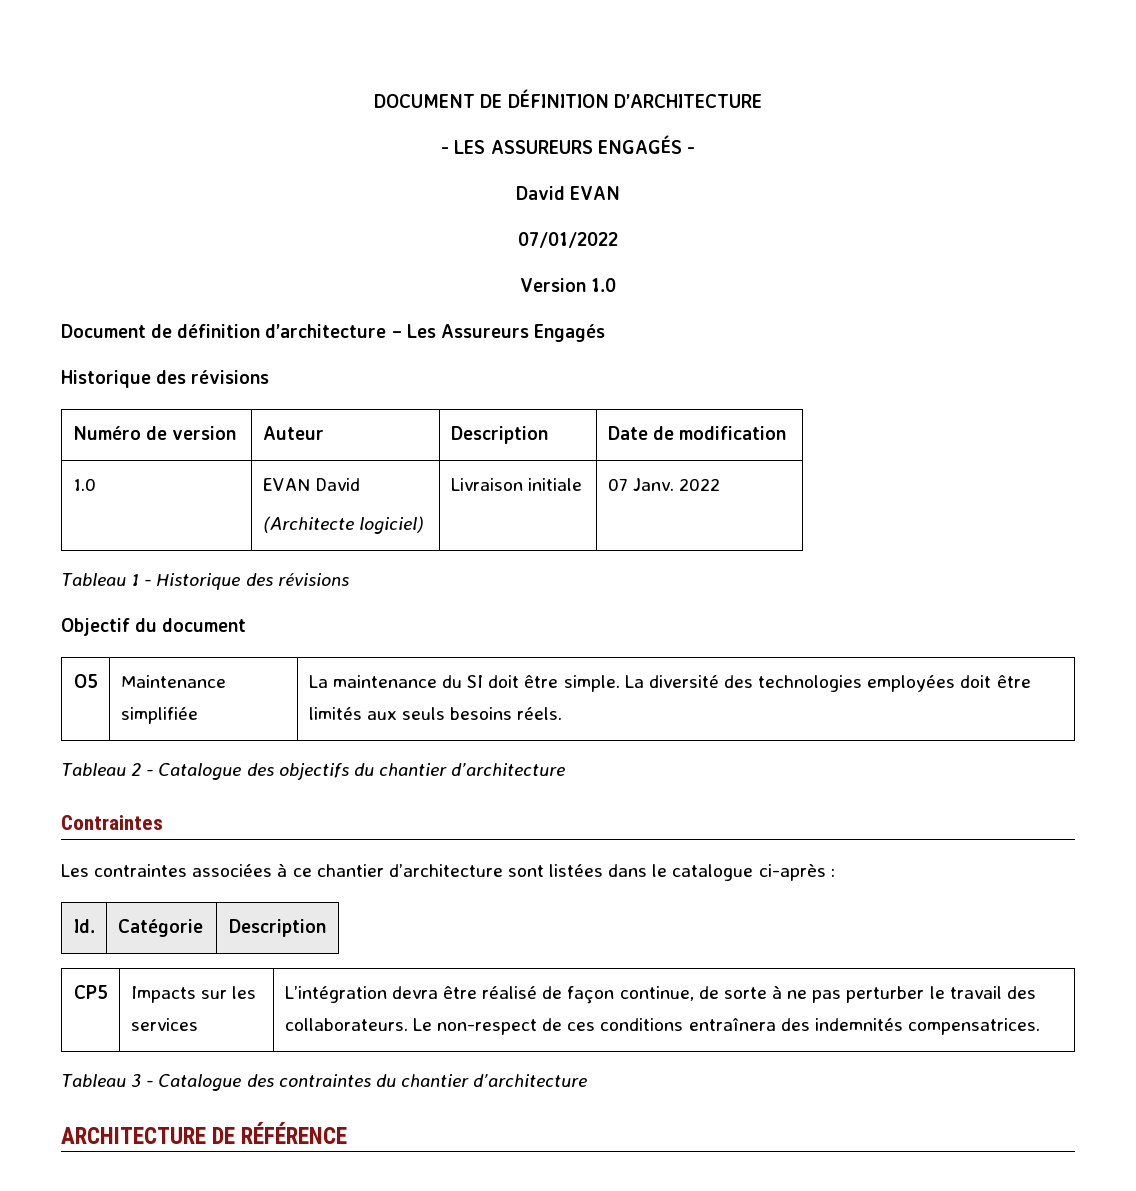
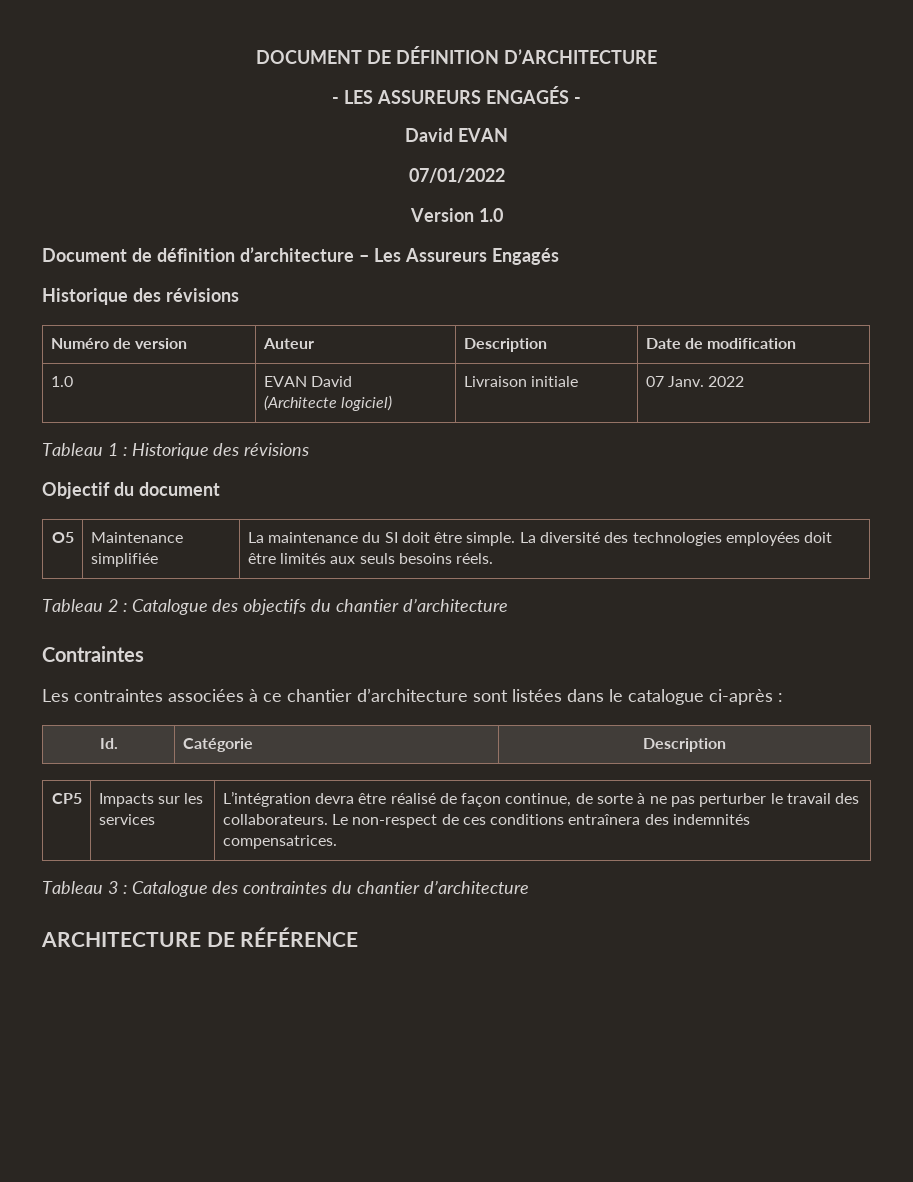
- Tableau 1 - Historique des révisions
+ Tableau 1 : Historique des révisions
- Tableau 2 - Catalogue des objectifs du chantier d’architecture
+ Tableau 2 : Catalogue des objectifs du chantier d’architecture
- Tableau 3 - Catalogue des contraintes du chantier d’architecture
+ Tableau 3 : Catalogue des contraintes du chantier d’architecture

